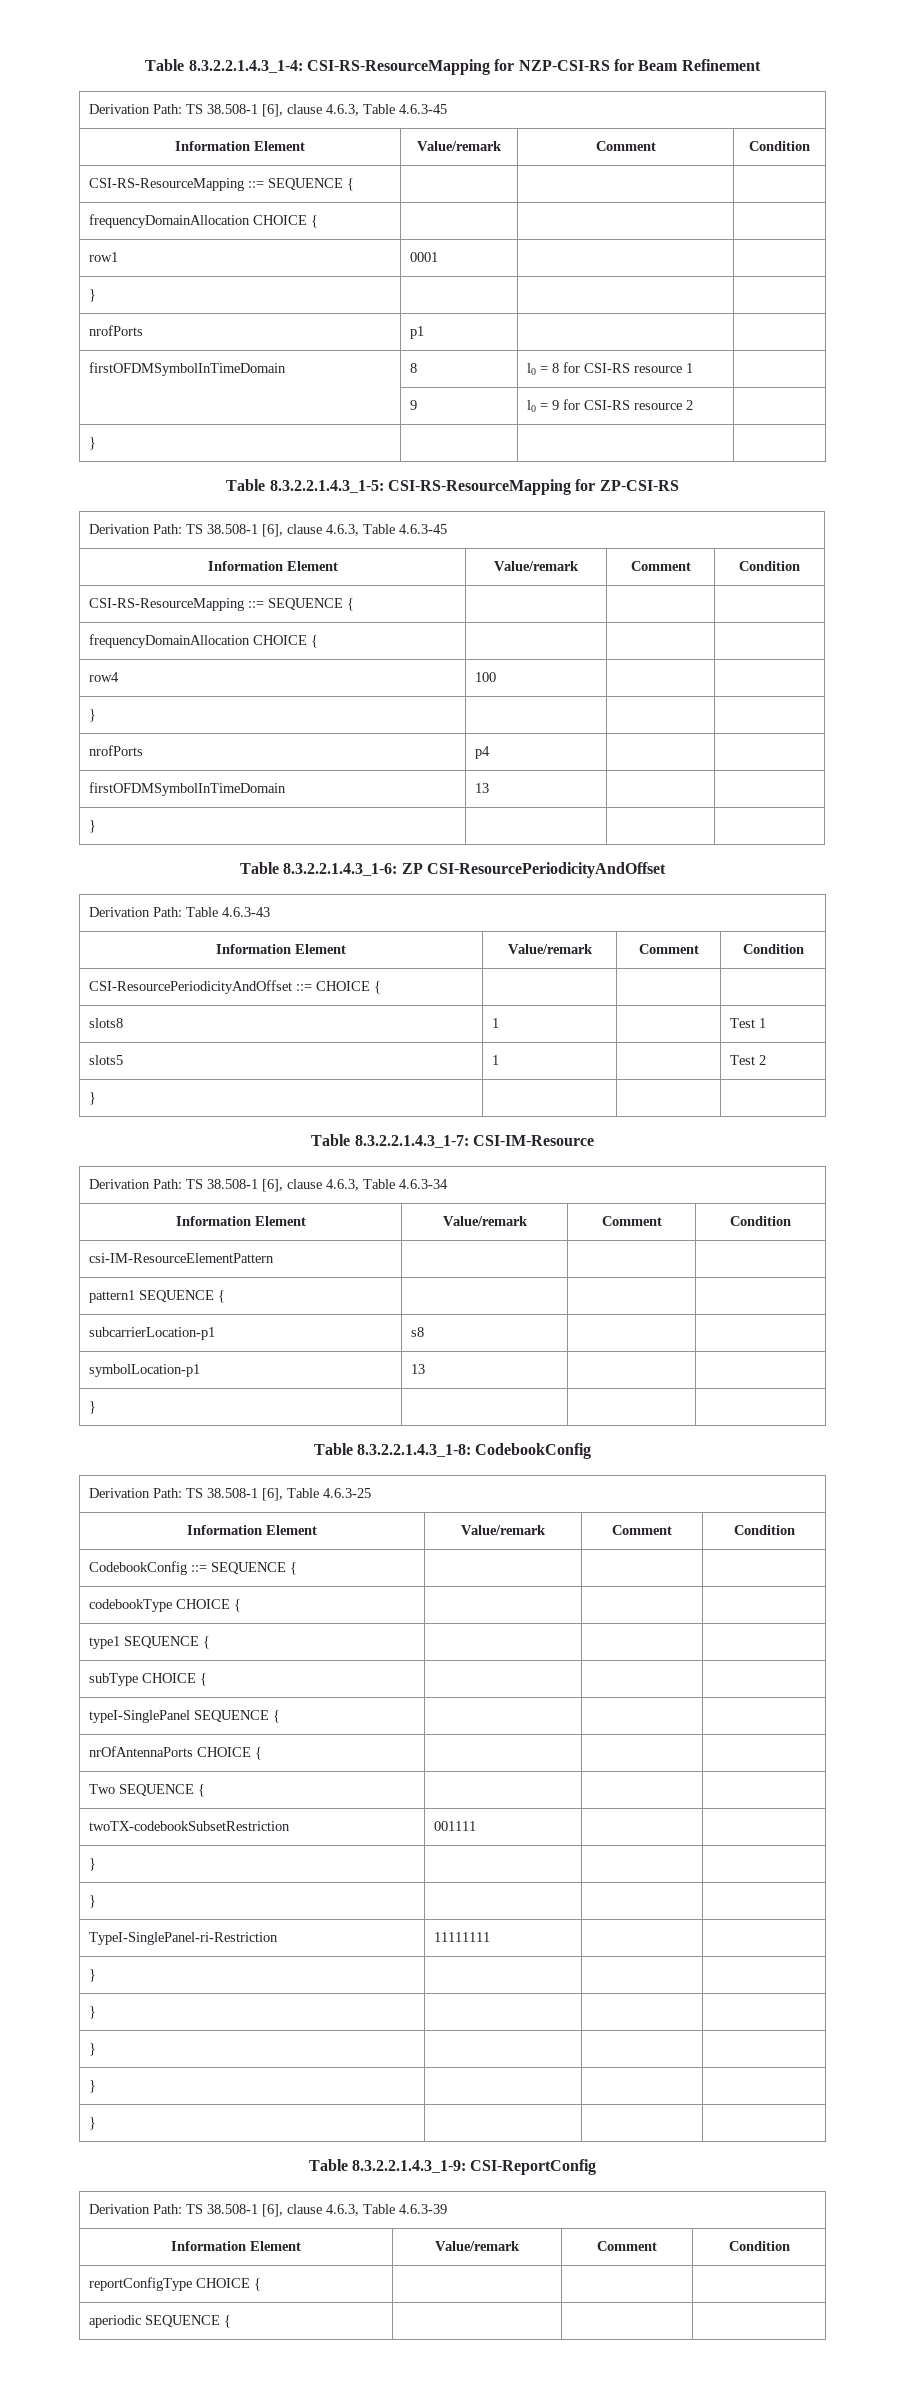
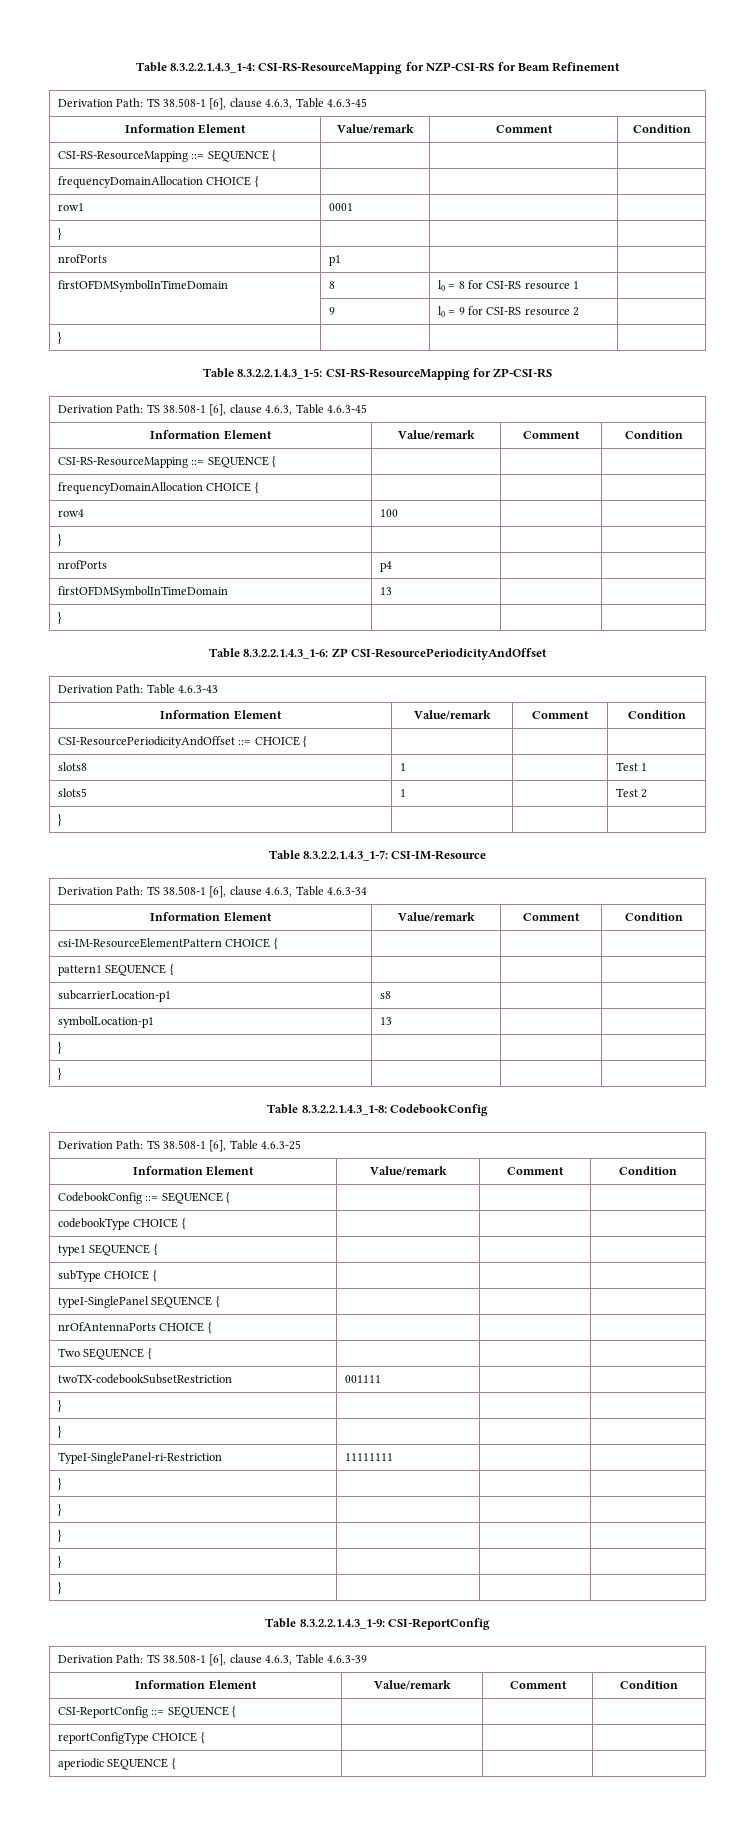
- csi-IM-ResourceElementPattern | | |
+ csi-IM-ResourceElementPattern CHOICE { | | |
  symbolLocation-p1 | 13 | |
+ } | | |
+ CSI-ReportConfig ::= SEQUENCE { | | |

